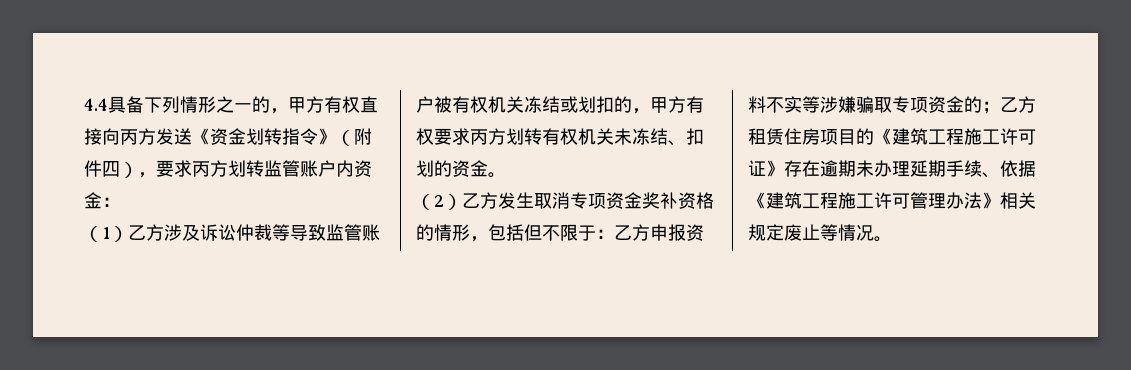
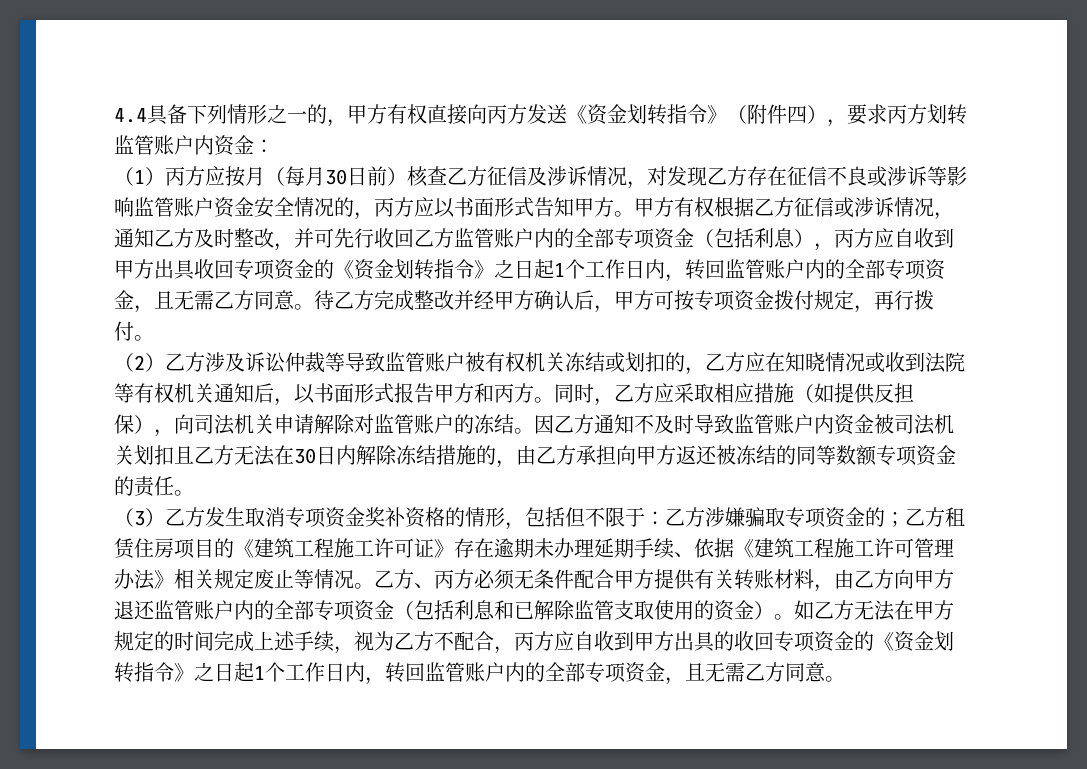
- （1）乙方涉及诉讼仲裁等导致监管账户被有权机关冻结或划扣的，甲方有权要求丙方划转有权机关未冻结、扣划的资金。
- （2）乙方发生取消专项资金奖补资格的情形，包括但不限于：
+ （1）丙方应按月（每月30日前）核查乙方征信及涉诉情况，对发现乙方存在征信不良或涉诉等影响监管账户资金安全情况的，丙方应以书面形式告知甲方。甲方有权根据乙方征信或涉诉情况，通知乙方及时整改，并可先行收回乙方监管账户内的全部专项资金（包括利息），丙方应自收到甲方出具收回专项资金的《资金划转指令》之日起1个工作日内，转回监管账户内的全部专项资金，且无需乙方同意。待乙方完成整改并经甲方确认后，甲方可按专项资金拨付规定，再行拨付。
+ （2）乙方涉及诉讼仲裁等导致监管账户被有权机关冻结或划扣的，乙方应在知晓情况或收到法院等有权机关通知后，以书面形式报告甲方和丙方。同时，乙方应采取相应措施（如提供反担保），向司法机关申请解除对监管账户的冻结。因乙方通知不及时导致监管账户内资金被司法机关划扣且乙方无法在30日内解除冻结措施的，由乙方承担向甲方返还被冻结的同等数额专项资金的责任。
+ （3）乙方发生取消专项资金奖补资格的情形，包括但不限于：
- 乙方申报资料不实等涉嫌骗取专项资金的；
+ 乙方涉嫌骗取专项资金的；
+ 乙方、丙方必须无条件配合甲方提供有关转账材料，由乙方向甲方退还监管账户内的全部专项资金（包括利息和已解除监管支取使用的资金）。如乙方无法在甲方规定的时间完成上述手续，视为乙方不配合，丙方应自收到甲方出具的收回专项资金的《资金划转指令》之日起1个工作日内，转回监管账户内的全部专项资金，且无需乙方同意。

